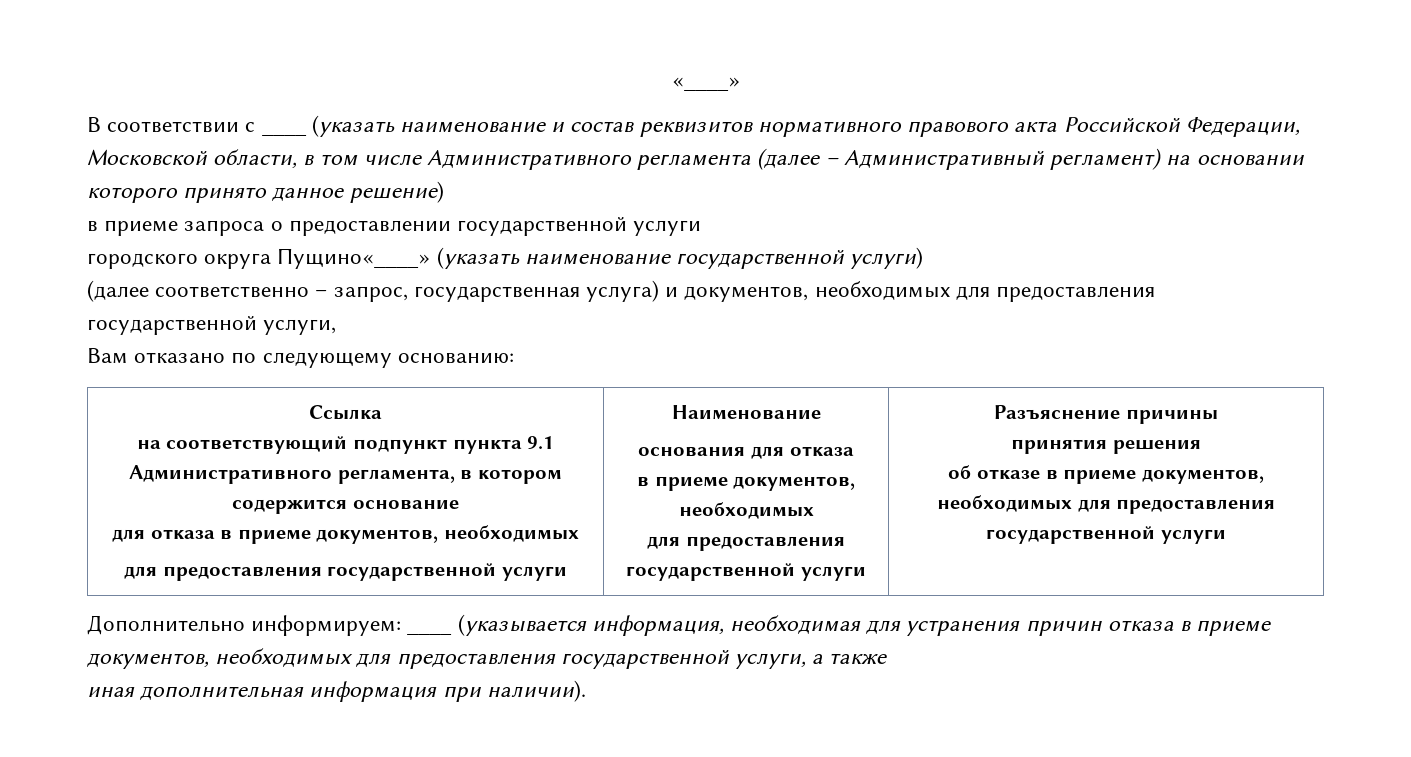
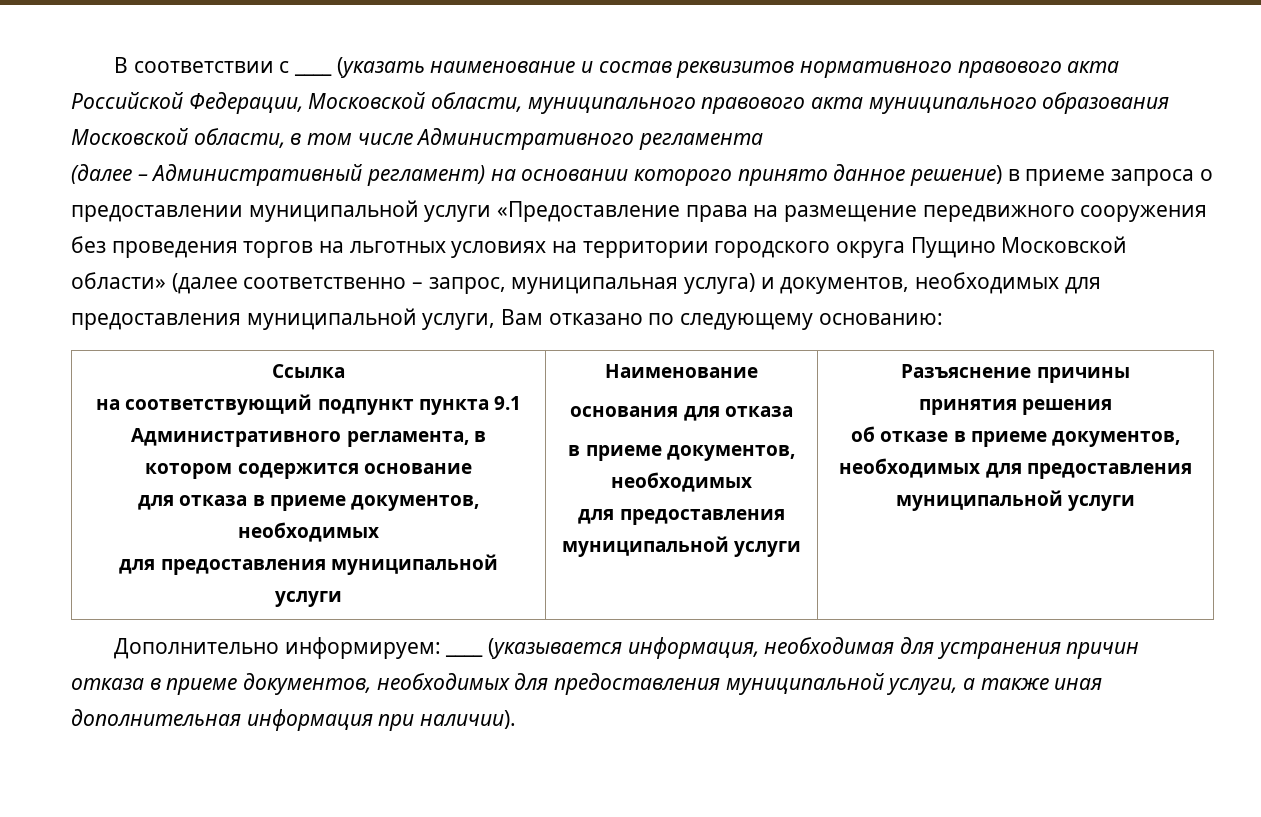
- «____»
- В соответствии с ____ (указать наименование и состав реквизитов нормативного правового акта Российской Федерации, Московской области, в том числе Административного регламента (далее – Административный регламент) на основании которого принято данное решение)
- в приеме запроса о предоставлении государственной услуги
- городского округа Пущино«____» (указать наименование государственной услуги)
- (далее соответственно – запрос, государственная услуга) и документов, необходимых для предоставления государственной услуги,
- Вам отказано по следующему основанию:
+ В соответствии с ____ (указать наименование и состав реквизитов нормативного правового акта Российской Федерации, Московской области, муниципального правового акта муниципального образования Московской области, в том числе Административного регламента
+ (далее – Административный регламент) на основании которого принято данное решение) в приеме запроса о предоставлении муниципальной услуги «Предоставление права на размещение передвижного сооружения без проведения торгов на льготных условиях на территории городского округа Пущино Московской области» (далее соответственно – запрос, муниципальная услуга) и документов, необходимых для предоставления муниципальной услуги, Вам отказано по следующему основанию:
  для отказа в приеме документов, необходимых
- для предоставления государственной услуги
+ для предоставления муниципальной услуги
  основания для отказа
  в приеме документов, необходимых
- для предоставления государственной услуги
+ для предоставления муниципальной услуги
- об отказе в приеме документов, необходимых для предоставления государственной услуги
+ об отказе в приеме документов, необходимых для предоставления муниципальной услуги
- Дополнительно информируем: ____ (указывается информация, необходимая для устранения причин отказа в приеме документов, необходимых для предоставления государственной услуги, а также
- иная дополнительная информация при наличии).
+ Дополнительно информируем: ____ (указывается информация, необходимая для устранения причин отказа в приеме документов, необходимых для предоставления муниципальной услуги, а также иная дополнительная информация при наличии).

